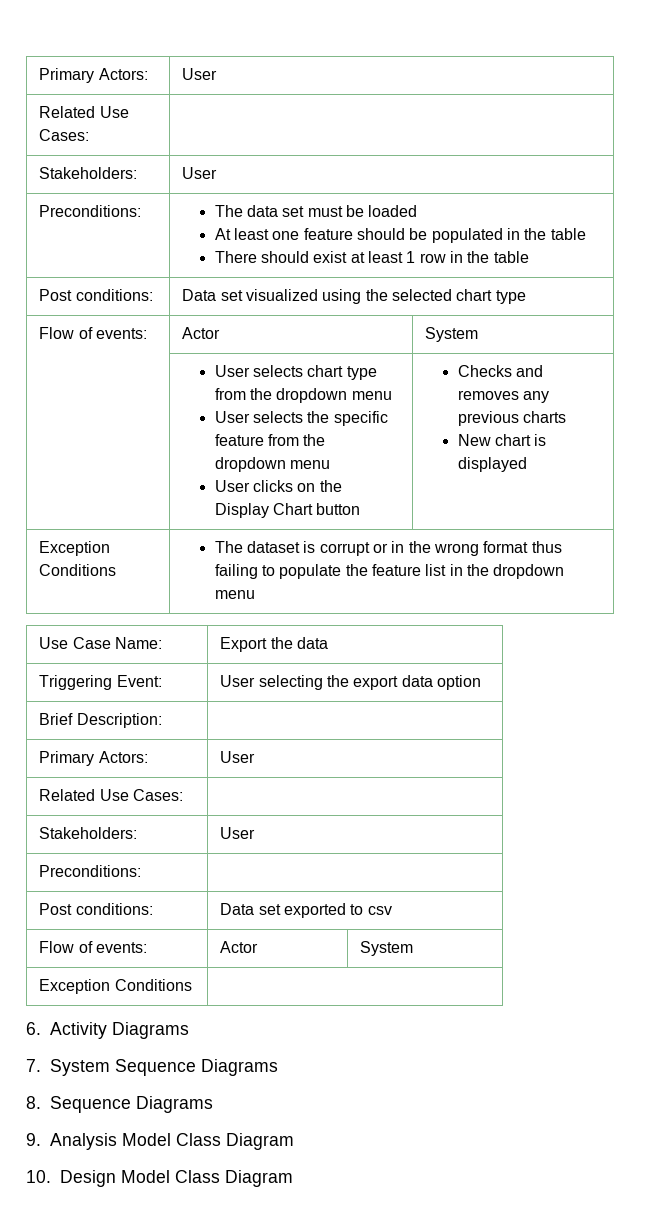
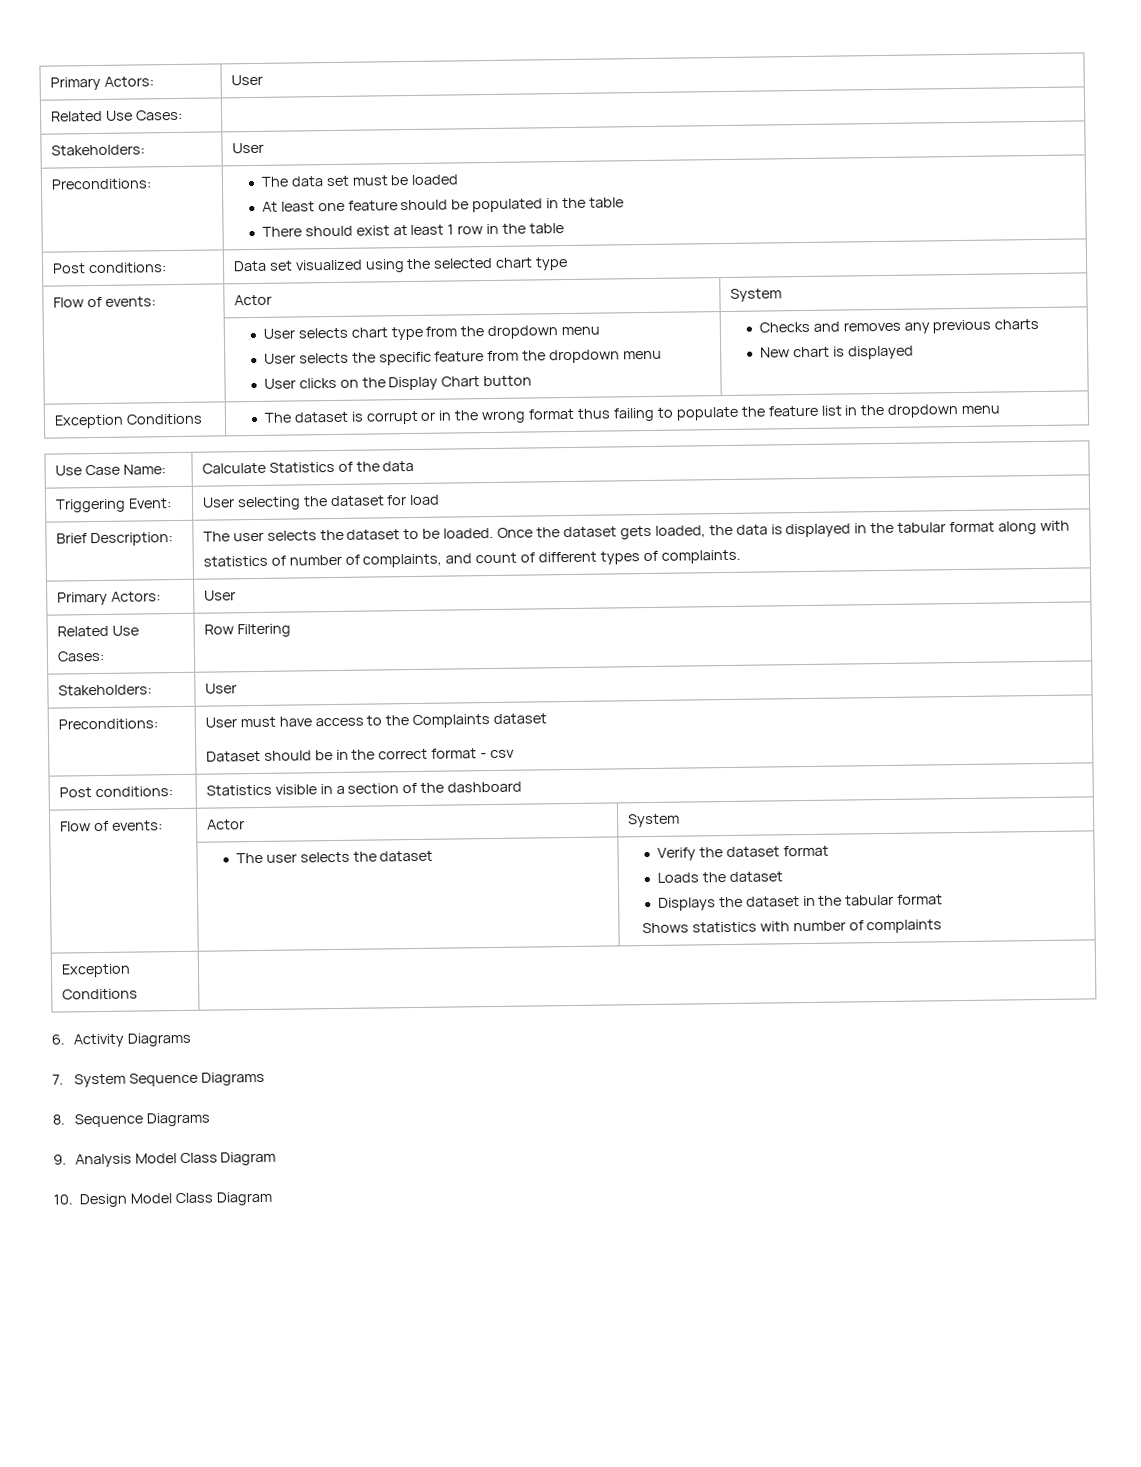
- Use Case Name: | Export the data
+ Use Case Name: | Calculate Statistics of the data
- Triggering Event: | User selecting the export data option
+ Triggering Event: | User selecting the dataset for load
- Brief Description: |
+ Brief Description: | The user selects the dataset to be loaded. Once the dataset gets loaded, the data is displayed in the tabular format along with statistics of number of complaints, and count of different types of complaints.
  Primary Actors: | User
- Related Use Cases: |
+ Related Use Cases: | Row Filtering
  Stakeholders: | User
- Preconditions: |
- Post conditions: | Data set exported to csv
+ Preconditions: | User must have access to the Complaints dataset
+ Dataset should be in the correct format - csv
+ Post conditions: | Statistics visible in a section of the dashboard
  Flow of events: | Actor | System
+ | The user selects the dataset | Verify the dataset format
+ Loads the dataset
+ Displays the dataset in the tabular format
+ Shows statistics with number of complaints

